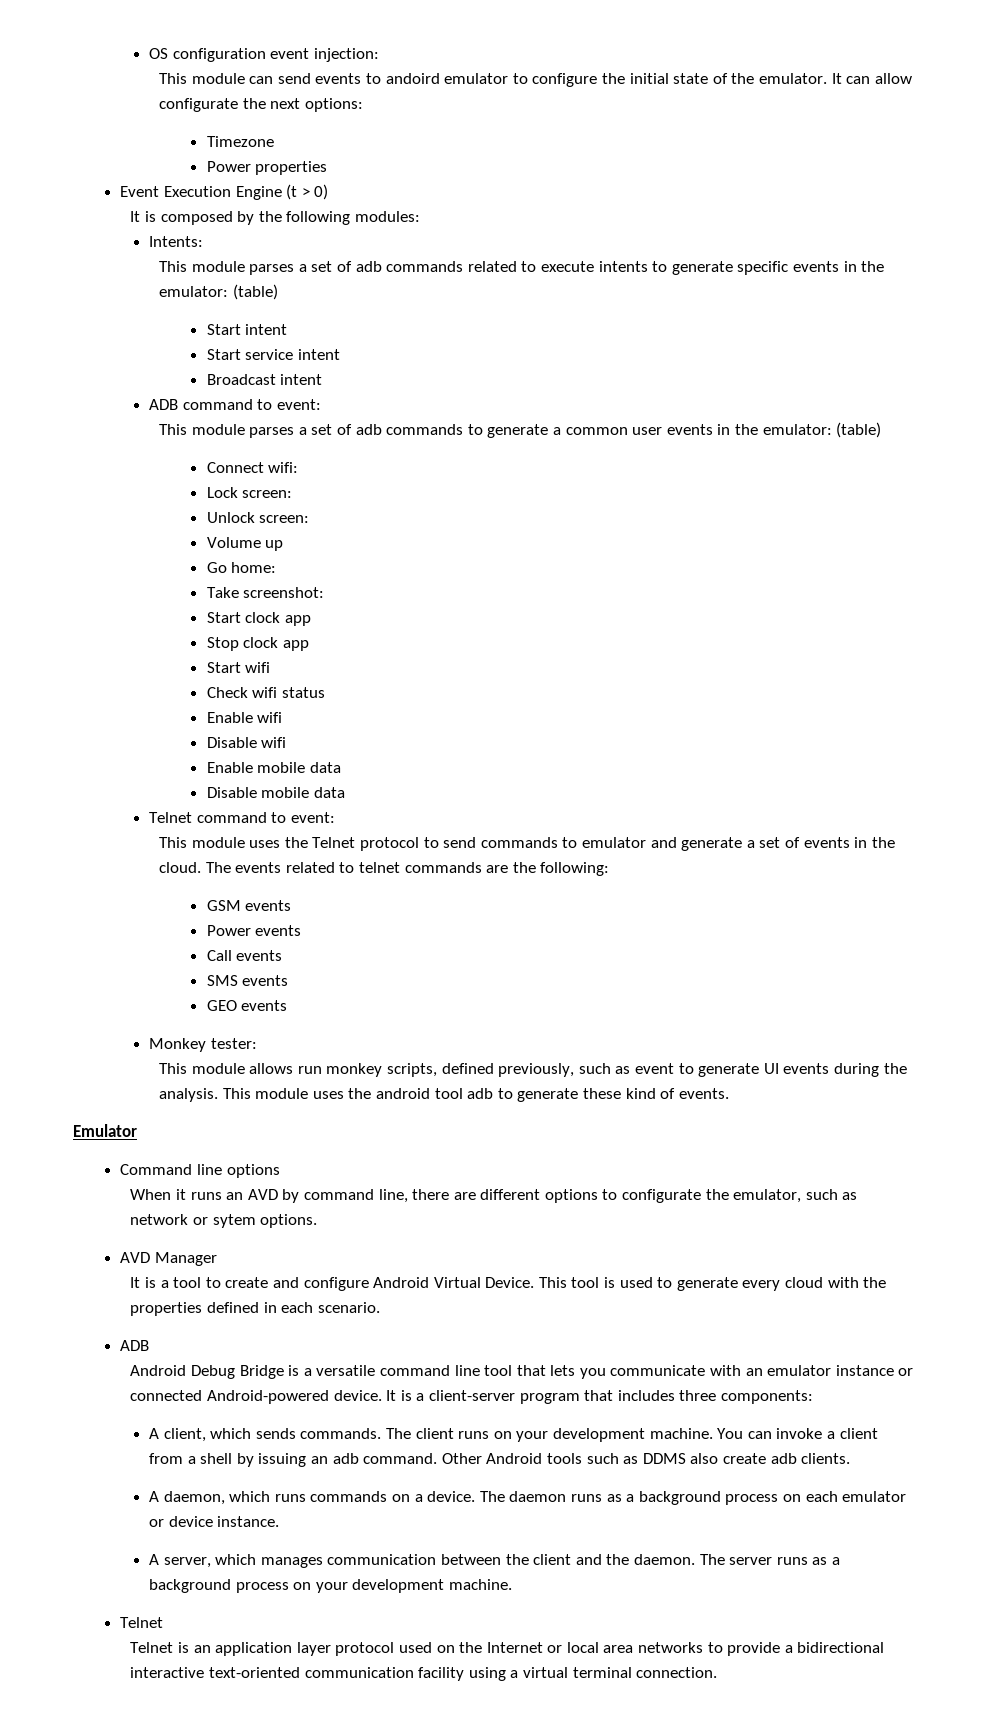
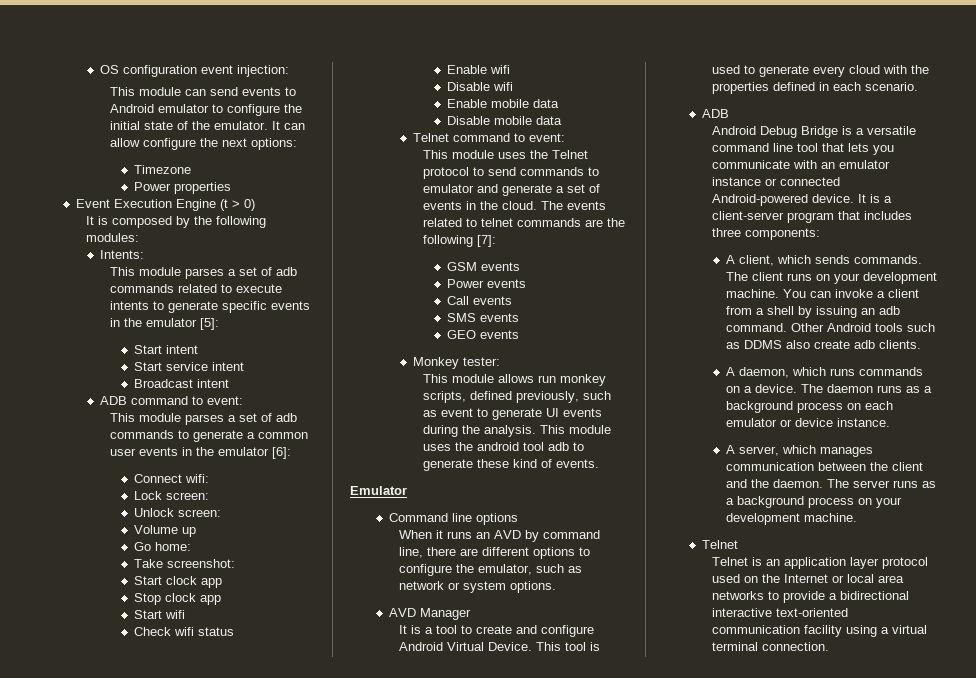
- This module can send events to andoird emulator to configure the initial state of the emulator.
+ This module can send events to Android emulator to configure the initial state of the emulator.
- It can allow configurate the next options:
+ It can allow configure the next options:
- This module parses a set of adb commands related to execute intents to generate specific events in the emulator: (table)
+ This module parses a set of adb commands related to execute intents to generate specific events in the emulator [5]:
- This module parses a set of adb commands to generate a common user events in the emulator: (table)
+ This module parses a set of adb commands to generate a common user events in the emulator [6]:
- The events related to telnet commands are the following:
+ The events related to telnet commands are the following [7]:
- When it runs an AVD by command line, there are different options to configurate the emulator, such as network or sytem options.
+ When it runs an AVD by command line, there are different options to configure the emulator, such as network or system options.

